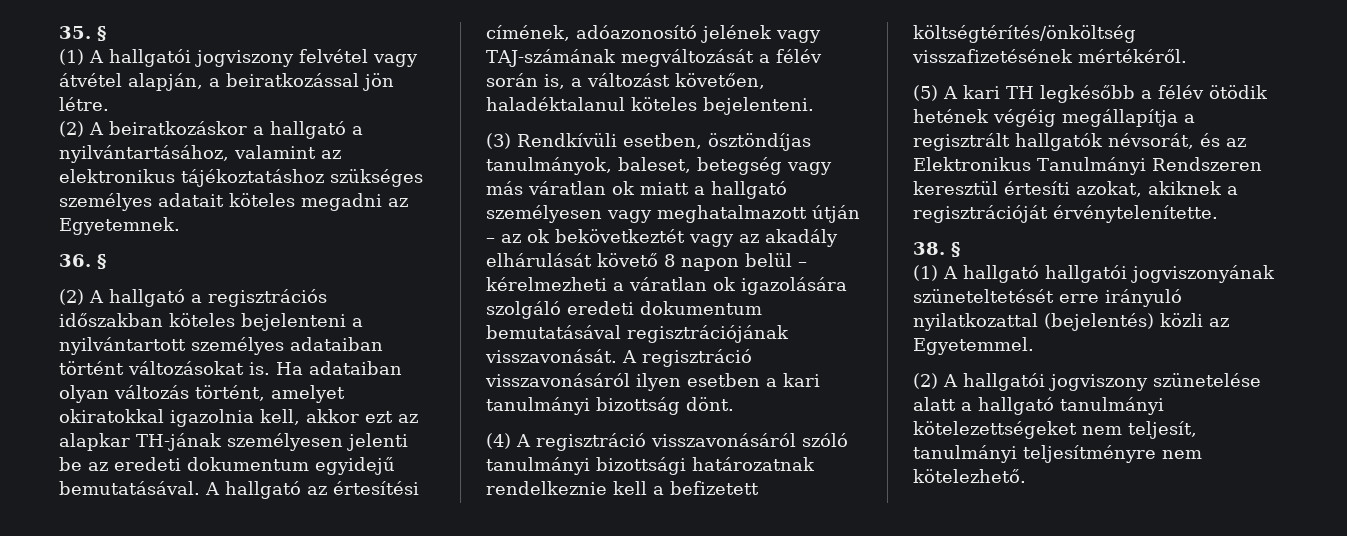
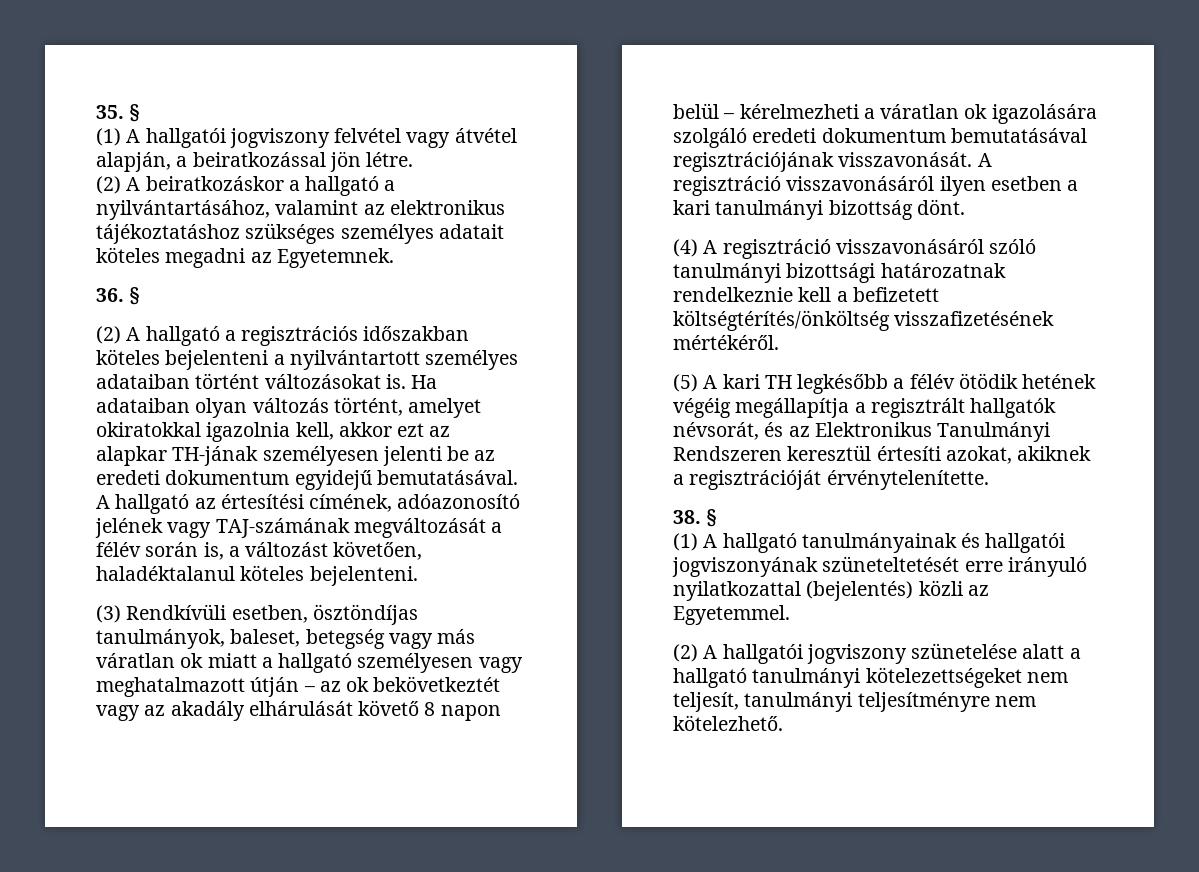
- (1) A hallgató hallgatói jogviszonyának szüneteltetését erre irányuló nyilatkozattal (bejelentés) közli az Egyetemmel.
+ (1) A hallgató tanulmányainak és hallgatói jogviszonyának szüneteltetését erre irányuló nyilatkozattal (bejelentés) közli az Egyetemmel.

